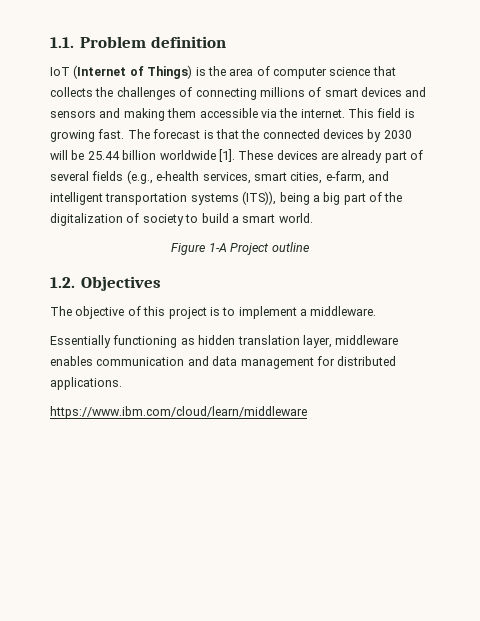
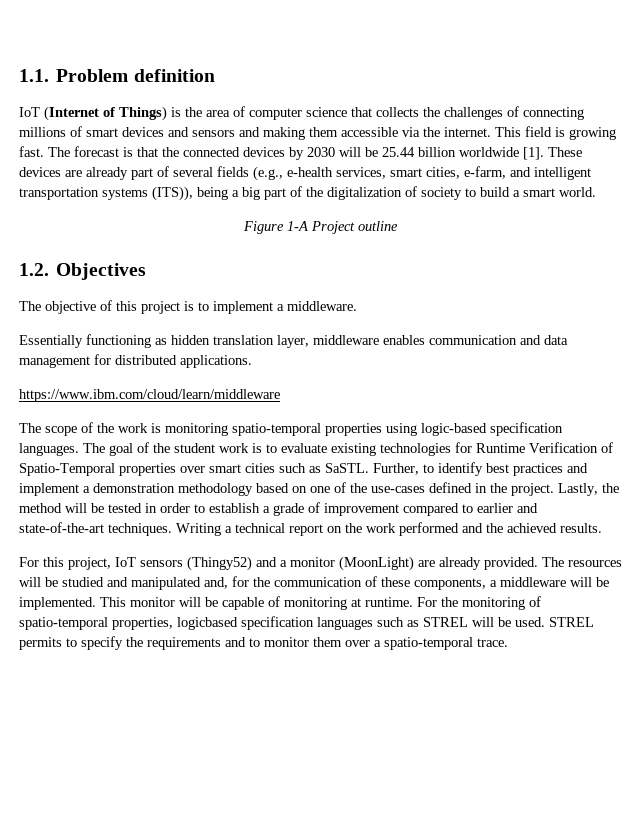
+ The scope of the work is monitoring spatio-temporal properties using logic-based specification languages. The goal of the student work is to evaluate existing technologies for Runtime Verification of Spatio-Temporal properties over smart cities such as SaSTL. Further, to identify best practices and implement a demonstration methodology based on one of the use-cases defined in the project. Lastly, the method will be tested in order to establish a grade of improvement compared to earlier and state-of-the-art techniques. Writing a technical report on the work performed and the achieved results.
+ For this project, IoT sensors (Thingy52) and a monitor (MoonLight) are already provided. The resources will be studied and manipulated and, for the communication of these components, a middleware will be implemented. This monitor will be capable of monitoring at runtime. For the monitoring of spatio-temporal properties, logicbased specification languages such as STREL will be used. STREL permits to specify the requirements and to monitor them over a spatio-temporal trace.

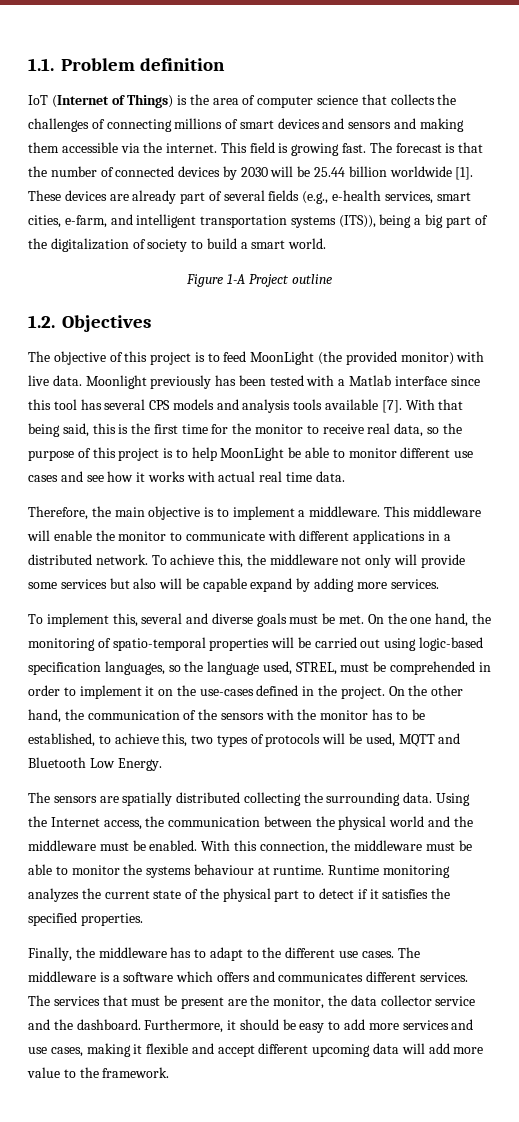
- The forecast is that the connected devices by 2030 will be 25.44 billion worldwide [1].
+ The forecast is that the number of connected devices by 2030 will be 25.44 billion worldwide [1].
- The objective of this project is to implement a middleware.
- Essentially functioning as hidden translation layer, middleware enables communication and data management for distributed applications.
- https://www.ibm.com/cloud/learn/middleware
- The scope of the work is monitoring spatio-temporal properties using logic-based specification languages. The goal of the student work is to evaluate existing technologies for Runtime Verification of Spatio-Temporal properties over smart cities such as SaSTL. Further, to identify best practices and implement a demonstration methodology based on one of the use-cases defined in the project.
+ The objective of this project is to feed MoonLight (the provided monitor) with live data. Moonlight previously has been tested with a Matlab interface since this tool has several CPS models and analysis tools available [7]. With that being said, this is the first time for the monitor to receive real data, so the purpose of this project is to help MoonLight be able to monitor different use cases and see how it works with actual real time data.
+ Therefore, the main objective is to implement a middleware. This middleware will enable the monitor to communicate with different applications in a distributed network. To achieve this, the middleware not only will provide some services but also will be capable expand by adding more services.
+ To implement this, several and diverse goals must be met. On the one hand, the monitoring of spatio-temporal properties will be carried out using logic-based specification languages, so the language used, STREL, must be comprehended in order to implement it on the use-cases defined in the project.
- Lastly, the method will be tested in order to establish a grade of improvement compared to earlier and state-of-the-art techniques. Writing a technical report on the work performed and the achieved results.
- For this project, IoT sensors (Thingy52) and a monitor (MoonLight) are already provided. The resources will be studied and manipulated and, for the communication of these components, a middleware will be implemented. This monitor will be capable of monitoring at runtime. For the monitoring of spatio-temporal properties, logicbased specification languages such as STREL will be used. STREL permits to specify the requirements and to monitor them over a spatio-temporal trace.
+ On the other hand, the communication of the sensors with the monitor has to be established, to achieve this, two types of protocols will be used, MQTT and Bluetooth Low Energy.
+ The sensors are spatially distributed collecting the surrounding data. Using the Internet access, the communication between the physical world and the middleware must be enabled. With this connection, the middleware must be able to monitor the systems behaviour at runtime. Runtime monitoring analyzes the current state of the physical part to detect if it satisfies the specified properties.
+ Finally, the middleware has to adapt to the different use cases. The middleware is a software which offers and communicates different services. The services that must be present are the monitor, the data collector service and the dashboard. Furthermore, it should be easy to add more services and use cases, making it flexible and accept different upcoming data will add more value to the framework.

